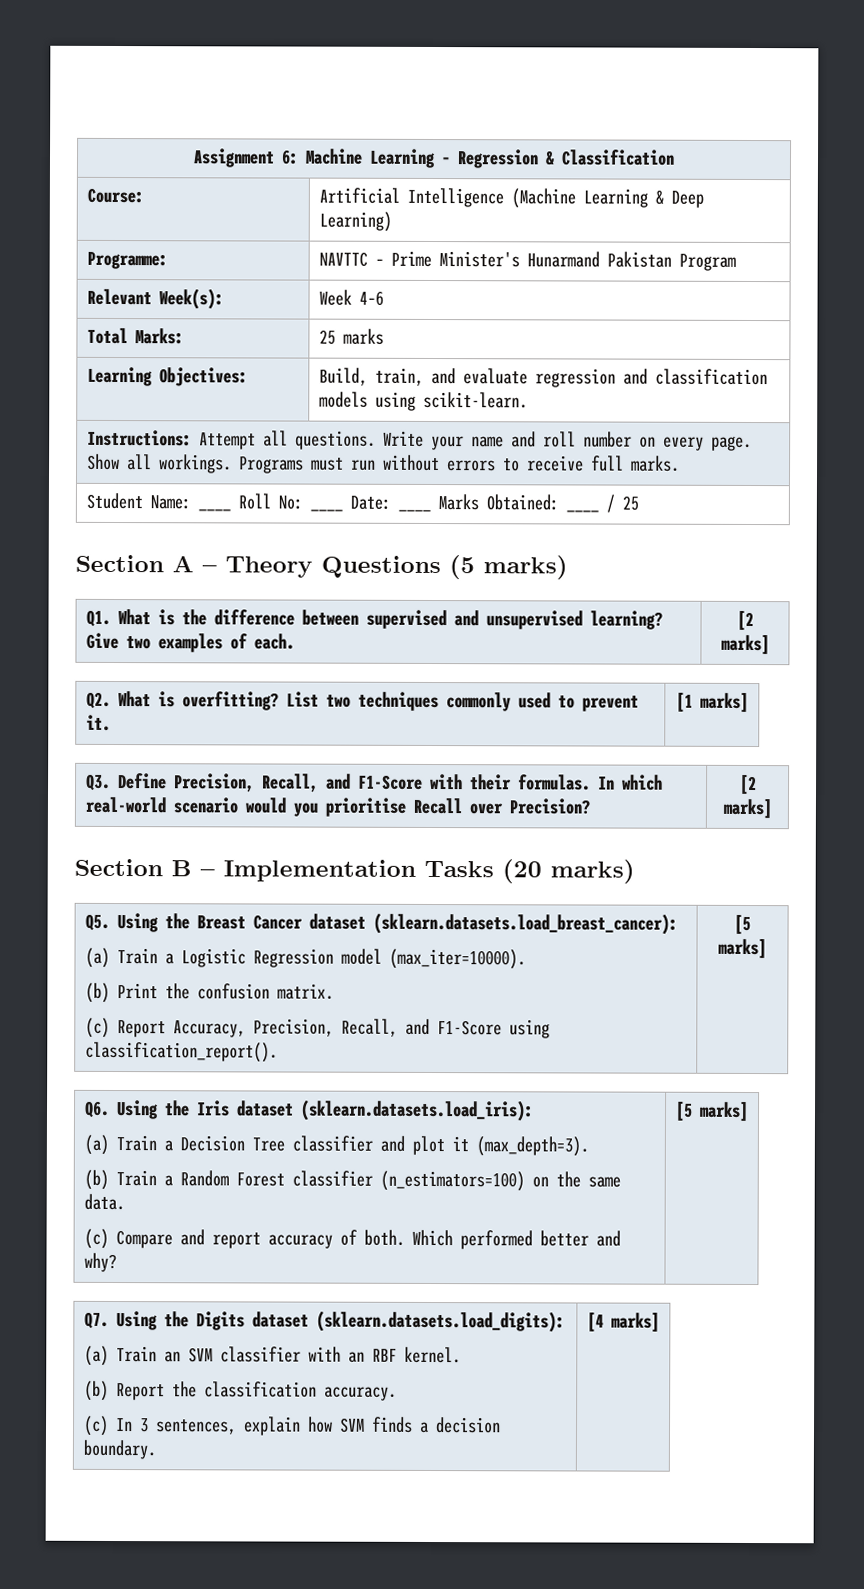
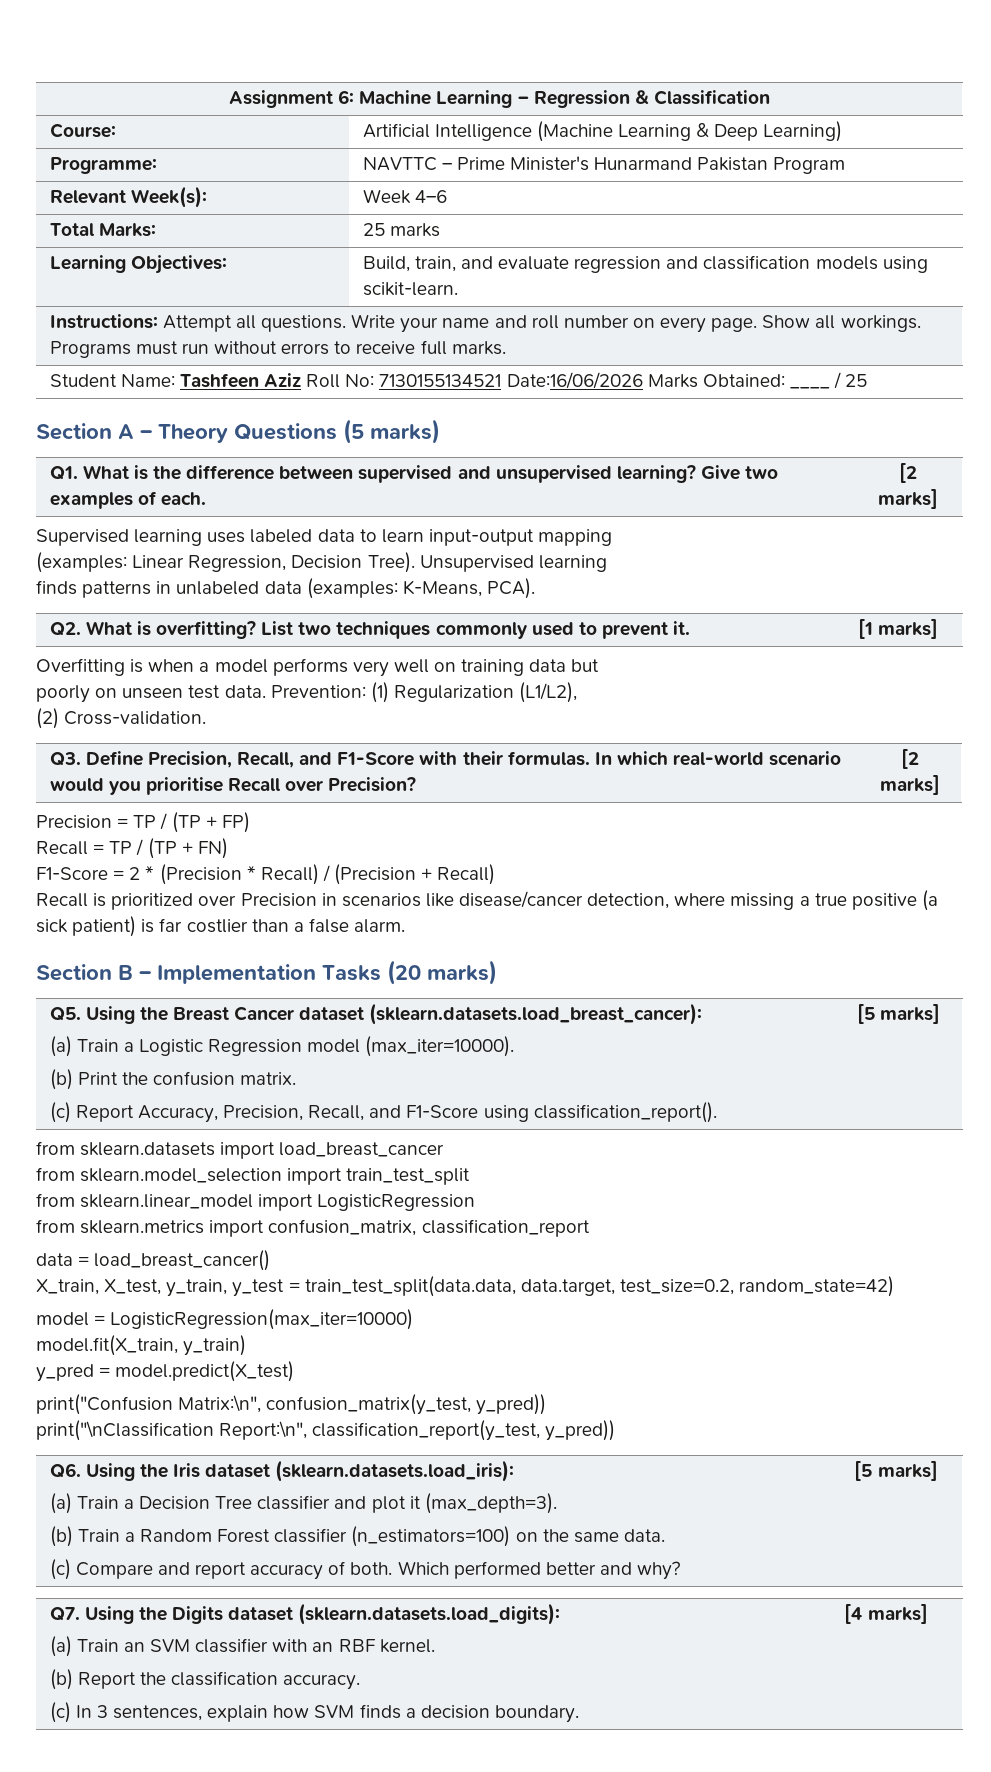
- Student Name: ____ Roll No: ____ Date: ____ Marks Obtained: ____ / 25
+ Student Name: Tashfeen Aziz Roll No: 7130155134521 Date:16/06/2026 Marks Obtained: ____ / 25
+ Supervised learning uses labeled data to learn input-output mapping
+ (examples: Linear Regression, Decision Tree). Unsupervised learning
+ finds patterns in unlabeled data (examples: K-Means, PCA).
+ Overfitting is when a model performs very well on training data but
+ poorly on unseen test data. Prevention: (1) Regularization (L1/L2),
+ (2) Cross-validation.
+ Precision = TP / (TP + FP)
+ Recall = TP / (TP + FN)
+ F1-Score = 2 * (Precision * Recall) / (Precision + Recall)
+ Recall is prioritized over Precision in scenarios like disease/cancer detection, where missing a true positive (a sick patient) is far costlier than a false alarm.
+ from sklearn.datasets import load_breast_cancer
+ from sklearn.model_selection import train_test_split
+ from sklearn.linear_model import LogisticRegression
+ from sklearn.metrics import confusion_matrix, classification_report
+ data = load_breast_cancer()
+ X_train, X_test, y_train, y_test = train_test_split(data.data, data.target, test_size=0.2, random_state=42)
+ model = LogisticRegression(max_iter=10000)
+ model.fit(X_train, y_train)
+ y_pred = model.predict(X_test)
+ print("Confusion Matrix:\n", confusion_matrix(y_test, y_pred))
+ print("\nClassification Report:\n", classification_report(y_test, y_pred))

